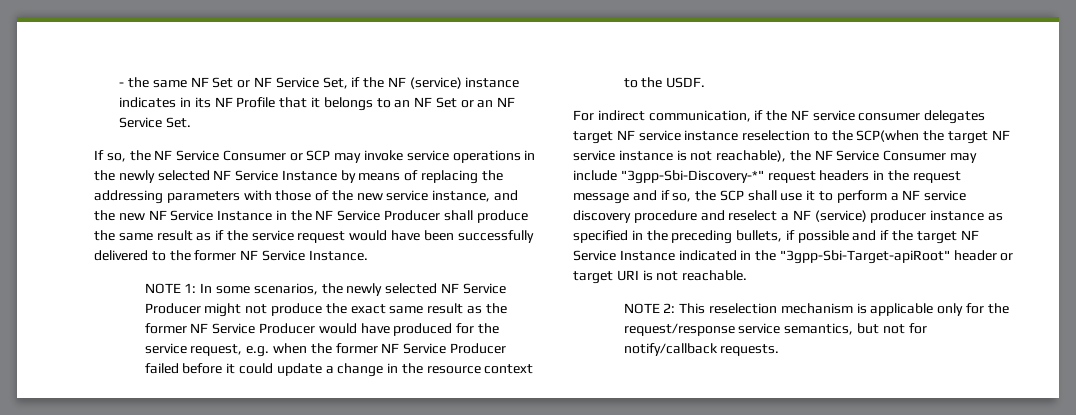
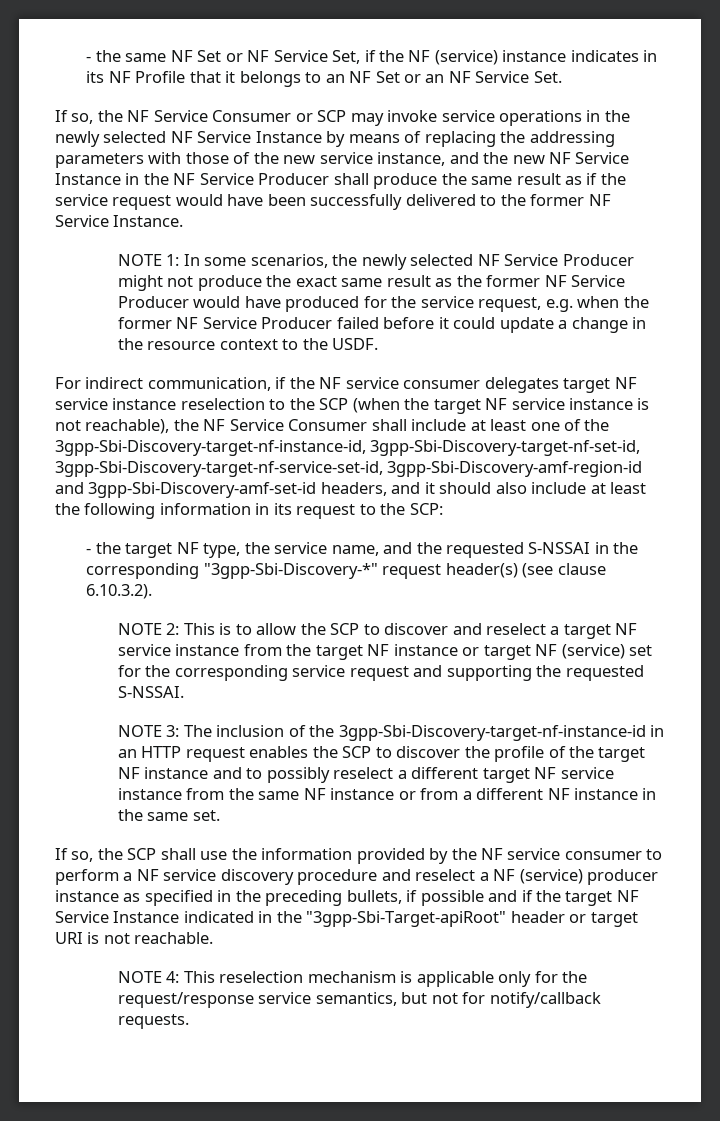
- For indirect communication, if the NF service consumer delegates target NF service instance reselection to the SCP(when the target NF service instance is not reachable), the NF Service Consumer may include "3gpp-Sbi-Discovery-*" request headers in the request message and if so, the SCP shall use it to perform a NF service discovery procedure and reselect a NF (service) producer instance as specified in the preceding bullets, if possible and if the target NF Service Instance indicated in the "3gpp-Sbi-Target-apiRoot" header or target URI is not reachable.
+ For indirect communication, if the NF service consumer delegates target NF service instance reselection to the SCP (when the target NF service instance is not reachable), the NF Service Consumer shall include at least one of the 3gpp-Sbi-Discovery-target-nf-instance-id, 3gpp-Sbi-Discovery-target-nf-set-id, 3gpp-Sbi-Discovery-target-nf-service-set-id, 3gpp-Sbi-Discovery-amf-region-id and 3gpp-Sbi-Discovery-amf-set-id headers, and it should also include at least the following information in its request to the SCP:
+ - the target NF type, the service name, and the requested S-NSSAI in the corresponding "3gpp-Sbi-Discovery-*" request header(s) (see clause 6.10.3.2).
+ NOTE 2: This is to allow the SCP to discover and reselect a target NF service instance from the target NF instance or target NF (service) set for the corresponding service request and supporting the requested S-NSSAI.
+ NOTE 3: The inclusion of the 3gpp-Sbi-Discovery-target-nf-instance-id in an HTTP request enables the SCP to discover the profile of the target NF instance and to possibly reselect a different target NF service instance from the same NF instance or from a different NF instance in the same set.
+ If so, the SCP shall use the information provided by the NF service consumer to perform a NF service discovery procedure and reselect a NF (service) producer instance as specified in the preceding bullets, if possible and if the target NF Service Instance indicated in the "3gpp-Sbi-Target-apiRoot" header or target URI is not reachable.
- NOTE 2: This reselection mechanism is applicable only for the request/response service semantics, but not for notify/callback requests.
+ NOTE 4: This reselection mechanism is applicable only for the request/response service semantics, but not for notify/callback requests.

